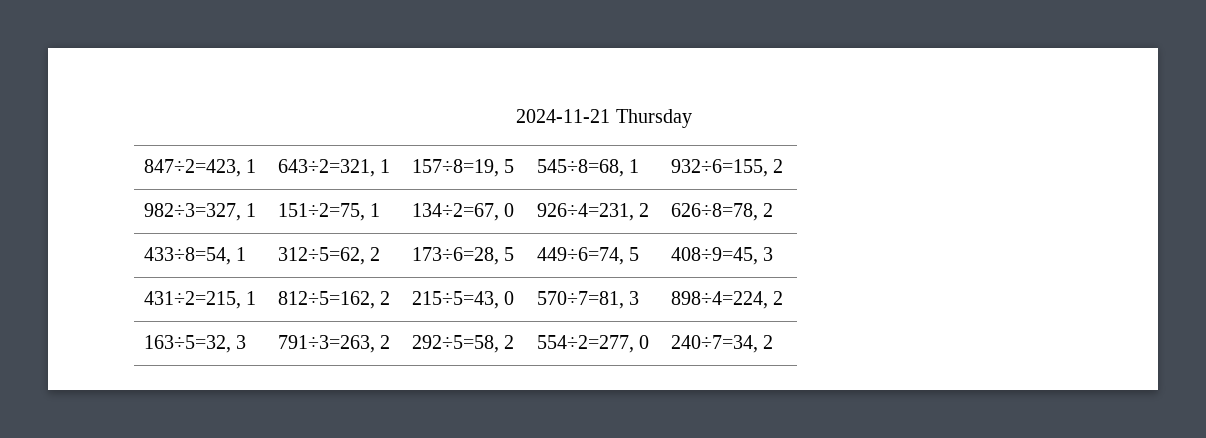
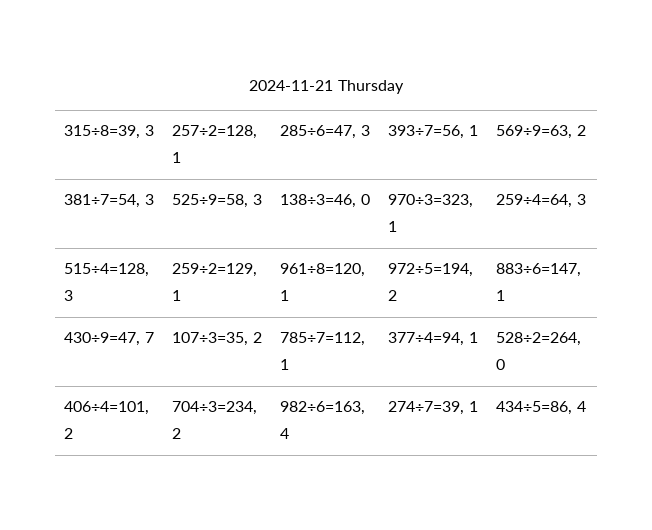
- 847÷2=423, 1 | 643÷2=321, 1 | 157÷8=19, 5 | 545÷8=68, 1 | 932÷6=155, 2
- 982÷3=327, 1 | 151÷2=75, 1 | 134÷2=67, 0 | 926÷4=231, 2 | 626÷8=78, 2
- 433÷8=54, 1 | 312÷5=62, 2 | 173÷6=28, 5 | 449÷6=74, 5 | 408÷9=45, 3
- 431÷2=215, 1 | 812÷5=162, 2 | 215÷5=43, 0 | 570÷7=81, 3 | 898÷4=224, 2
- 163÷5=32, 3 | 791÷3=263, 2 | 292÷5=58, 2 | 554÷2=277, 0 | 240÷7=34, 2
+ 315÷8=39, 3 | 257÷2=128, 1 | 285÷6=47, 3 | 393÷7=56, 1 | 569÷9=63, 2
+ 381÷7=54, 3 | 525÷9=58, 3 | 138÷3=46, 0 | 970÷3=323, 1 | 259÷4=64, 3
+ 515÷4=128, 3 | 259÷2=129, 1 | 961÷8=120, 1 | 972÷5=194, 2 | 883÷6=147, 1
+ 430÷9=47, 7 | 107÷3=35, 2 | 785÷7=112, 1 | 377÷4=94, 1 | 528÷2=264, 0
+ 406÷4=101, 2 | 704÷3=234, 2 | 982÷6=163, 4 | 274÷7=39, 1 | 434÷5=86, 4

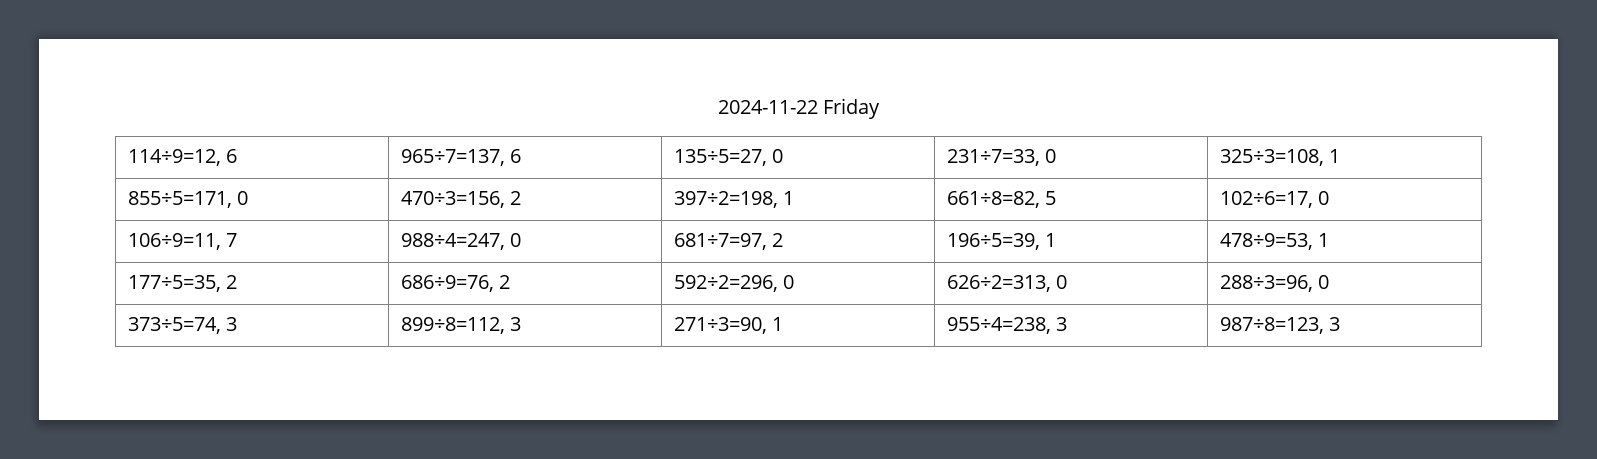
- 2024-11-21 Thursday
- 315÷8=39, 3 | 257÷2=128, 1 | 285÷6=47, 3 | 393÷7=56, 1 | 569÷9=63, 2
- 381÷7=54, 3 | 525÷9=58, 3 | 138÷3=46, 0 | 970÷3=323, 1 | 259÷4=64, 3
- 515÷4=128, 3 | 259÷2=129, 1 | 961÷8=120, 1 | 972÷5=194, 2 | 883÷6=147, 1
- 430÷9=47, 7 | 107÷3=35, 2 | 785÷7=112, 1 | 377÷4=94, 1 | 528÷2=264, 0
- 406÷4=101, 2 | 704÷3=234, 2 | 982÷6=163, 4 | 274÷7=39, 1 | 434÷5=86, 4
+ 2024-11-22 Friday
+ 114÷9=12, 6 | 965÷7=137, 6 | 135÷5=27, 0 | 231÷7=33, 0 | 325÷3=108, 1
+ 855÷5=171, 0 | 470÷3=156, 2 | 397÷2=198, 1 | 661÷8=82, 5 | 102÷6=17, 0
+ 106÷9=11, 7 | 988÷4=247, 0 | 681÷7=97, 2 | 196÷5=39, 1 | 478÷9=53, 1
+ 177÷5=35, 2 | 686÷9=76, 2 | 592÷2=296, 0 | 626÷2=313, 0 | 288÷3=96, 0
+ 373÷5=74, 3 | 899÷8=112, 3 | 271÷3=90, 1 | 955÷4=238, 3 | 987÷8=123, 3

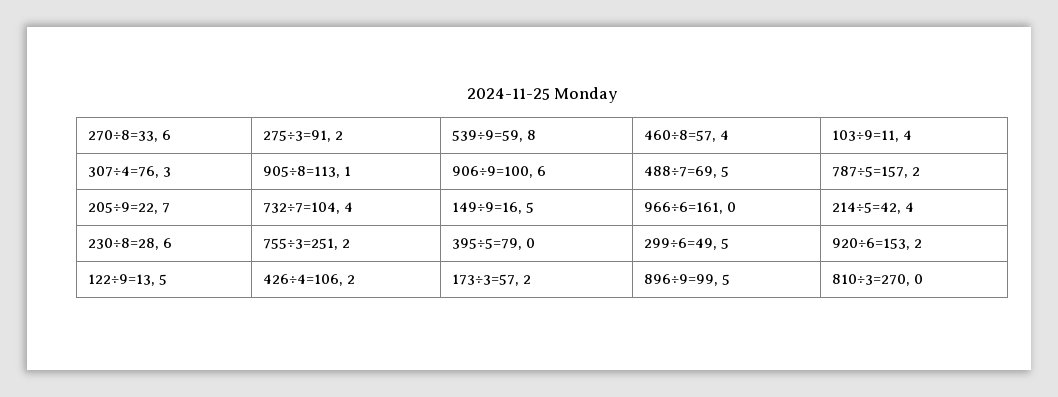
- 2024-11-22 Friday
- 114÷9=12, 6 | 965÷7=137, 6 | 135÷5=27, 0 | 231÷7=33, 0 | 325÷3=108, 1
- 855÷5=171, 0 | 470÷3=156, 2 | 397÷2=198, 1 | 661÷8=82, 5 | 102÷6=17, 0
- 106÷9=11, 7 | 988÷4=247, 0 | 681÷7=97, 2 | 196÷5=39, 1 | 478÷9=53, 1
- 177÷5=35, 2 | 686÷9=76, 2 | 592÷2=296, 0 | 626÷2=313, 0 | 288÷3=96, 0
- 373÷5=74, 3 | 899÷8=112, 3 | 271÷3=90, 1 | 955÷4=238, 3 | 987÷8=123, 3
+ 2024-11-25 Monday
+ 270÷8=33, 6 | 275÷3=91, 2 | 539÷9=59, 8 | 460÷8=57, 4 | 103÷9=11, 4
+ 307÷4=76, 3 | 905÷8=113, 1 | 906÷9=100, 6 | 488÷7=69, 5 | 787÷5=157, 2
+ 205÷9=22, 7 | 732÷7=104, 4 | 149÷9=16, 5 | 966÷6=161, 0 | 214÷5=42, 4
+ 230÷8=28, 6 | 755÷3=251, 2 | 395÷5=79, 0 | 299÷6=49, 5 | 920÷6=153, 2
+ 122÷9=13, 5 | 426÷4=106, 2 | 173÷3=57, 2 | 896÷9=99, 5 | 810÷3=270, 0

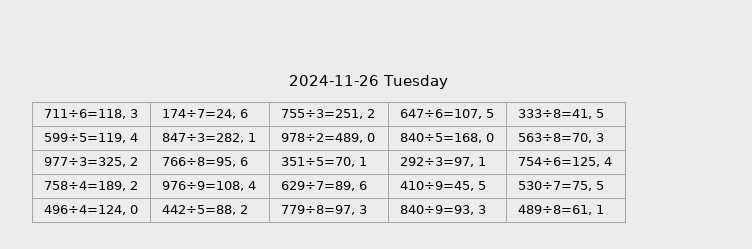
- 2024-11-25 Monday
- 270÷8=33, 6 | 275÷3=91, 2 | 539÷9=59, 8 | 460÷8=57, 4 | 103÷9=11, 4
- 307÷4=76, 3 | 905÷8=113, 1 | 906÷9=100, 6 | 488÷7=69, 5 | 787÷5=157, 2
- 205÷9=22, 7 | 732÷7=104, 4 | 149÷9=16, 5 | 966÷6=161, 0 | 214÷5=42, 4
- 230÷8=28, 6 | 755÷3=251, 2 | 395÷5=79, 0 | 299÷6=49, 5 | 920÷6=153, 2
- 122÷9=13, 5 | 426÷4=106, 2 | 173÷3=57, 2 | 896÷9=99, 5 | 810÷3=270, 0
+ 2024-11-26 Tuesday
+ 711÷6=118, 3 | 174÷7=24, 6 | 755÷3=251, 2 | 647÷6=107, 5 | 333÷8=41, 5
+ 599÷5=119, 4 | 847÷3=282, 1 | 978÷2=489, 0 | 840÷5=168, 0 | 563÷8=70, 3
+ 977÷3=325, 2 | 766÷8=95, 6 | 351÷5=70, 1 | 292÷3=97, 1 | 754÷6=125, 4
+ 758÷4=189, 2 | 976÷9=108, 4 | 629÷7=89, 6 | 410÷9=45, 5 | 530÷7=75, 5
+ 496÷4=124, 0 | 442÷5=88, 2 | 779÷8=97, 3 | 840÷9=93, 3 | 489÷8=61, 1

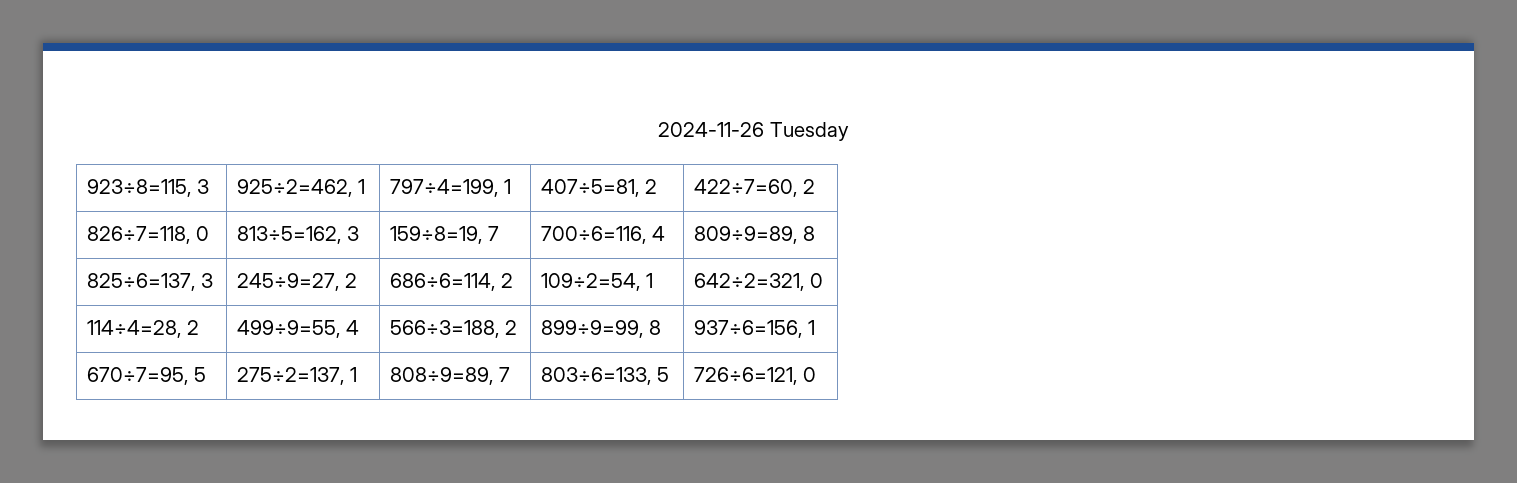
- 711÷6=118, 3 | 174÷7=24, 6 | 755÷3=251, 2 | 647÷6=107, 5 | 333÷8=41, 5
- 599÷5=119, 4 | 847÷3=282, 1 | 978÷2=489, 0 | 840÷5=168, 0 | 563÷8=70, 3
- 977÷3=325, 2 | 766÷8=95, 6 | 351÷5=70, 1 | 292÷3=97, 1 | 754÷6=125, 4
- 758÷4=189, 2 | 976÷9=108, 4 | 629÷7=89, 6 | 410÷9=45, 5 | 530÷7=75, 5
- 496÷4=124, 0 | 442÷5=88, 2 | 779÷8=97, 3 | 840÷9=93, 3 | 489÷8=61, 1
+ 923÷8=115, 3 | 925÷2=462, 1 | 797÷4=199, 1 | 407÷5=81, 2 | 422÷7=60, 2
+ 826÷7=118, 0 | 813÷5=162, 3 | 159÷8=19, 7 | 700÷6=116, 4 | 809÷9=89, 8
+ 825÷6=137, 3 | 245÷9=27, 2 | 686÷6=114, 2 | 109÷2=54, 1 | 642÷2=321, 0
+ 114÷4=28, 2 | 499÷9=55, 4 | 566÷3=188, 2 | 899÷9=99, 8 | 937÷6=156, 1
+ 670÷7=95, 5 | 275÷2=137, 1 | 808÷9=89, 7 | 803÷6=133, 5 | 726÷6=121, 0

